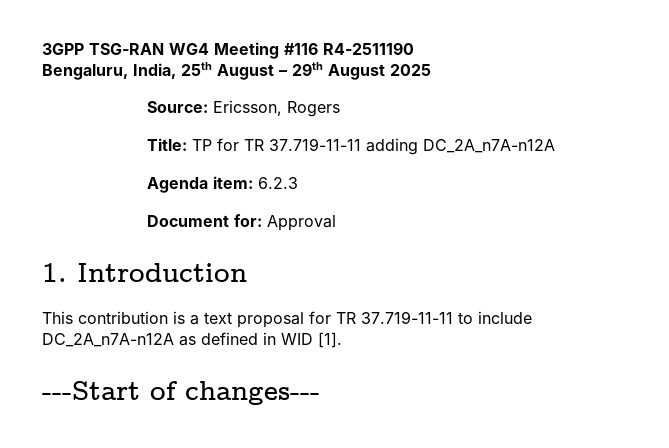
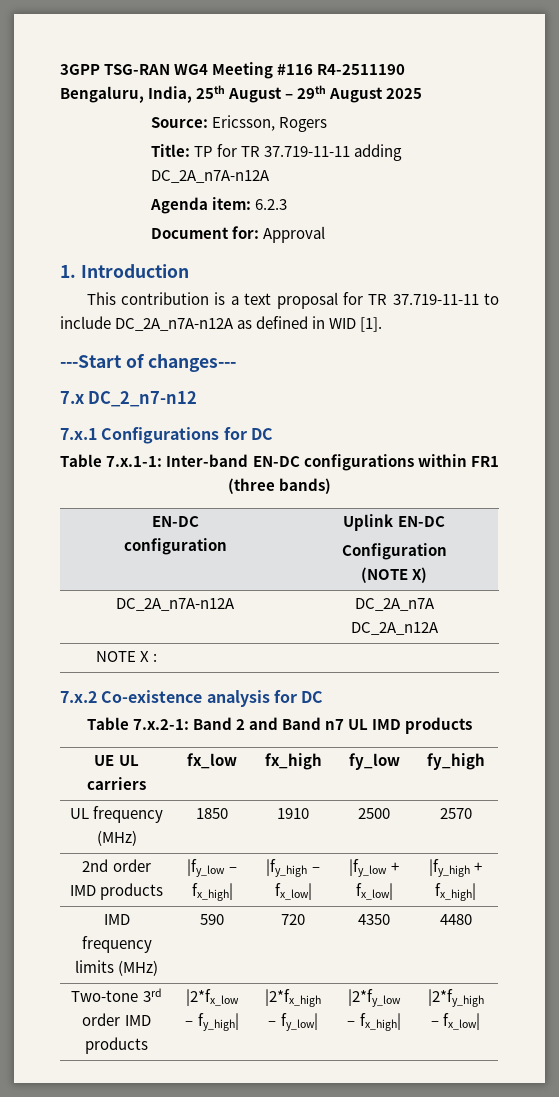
+ 7.x DC_2_n7-n12
+ 7.x.1 Configurations for DC
+ Table 7.x.1-1: Inter-band EN-DC configurations within FR1 (three bands)
+ EN-DC
+ configuration | Uplink EN-DC
+ Configuration
+ (NOTE X)
+ DC_2A_n7A-n12A | DC_2A_n7A
+ DC_2A_n12A
+ NOTE X :
+ 7.x.2 Co-existence analysis for DC
+ Table 7.x.2-1: Band 2 and Band n7 UL IMD products
+ UE UL carriers | fx_low | fx_high | fy_low | fy_high
+ UL frequency (MHz) | 1850 | 1910 | 2500 | 2570
+ 2nd order IMD products | |fy_low – fx_high| | |fy_high – fx_low| | |fy_low + fx_low| | |fy_high + fx_high|
+ IMD frequency limits (MHz) | 590 | 720 | 4350 | 4480
+ Two-tone 3rd order IMD products | |2*fx_low – fy_high| | |2*fx_high – fy_low| | |2*fy_low – fx_high| | |2*fy_high – fx_low|

